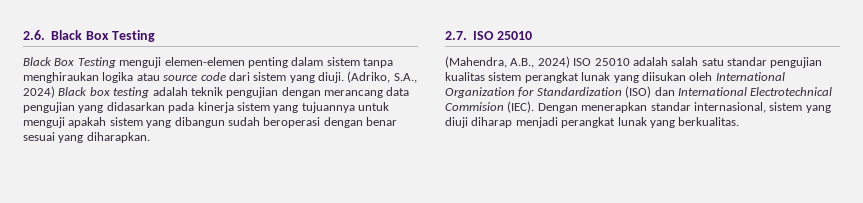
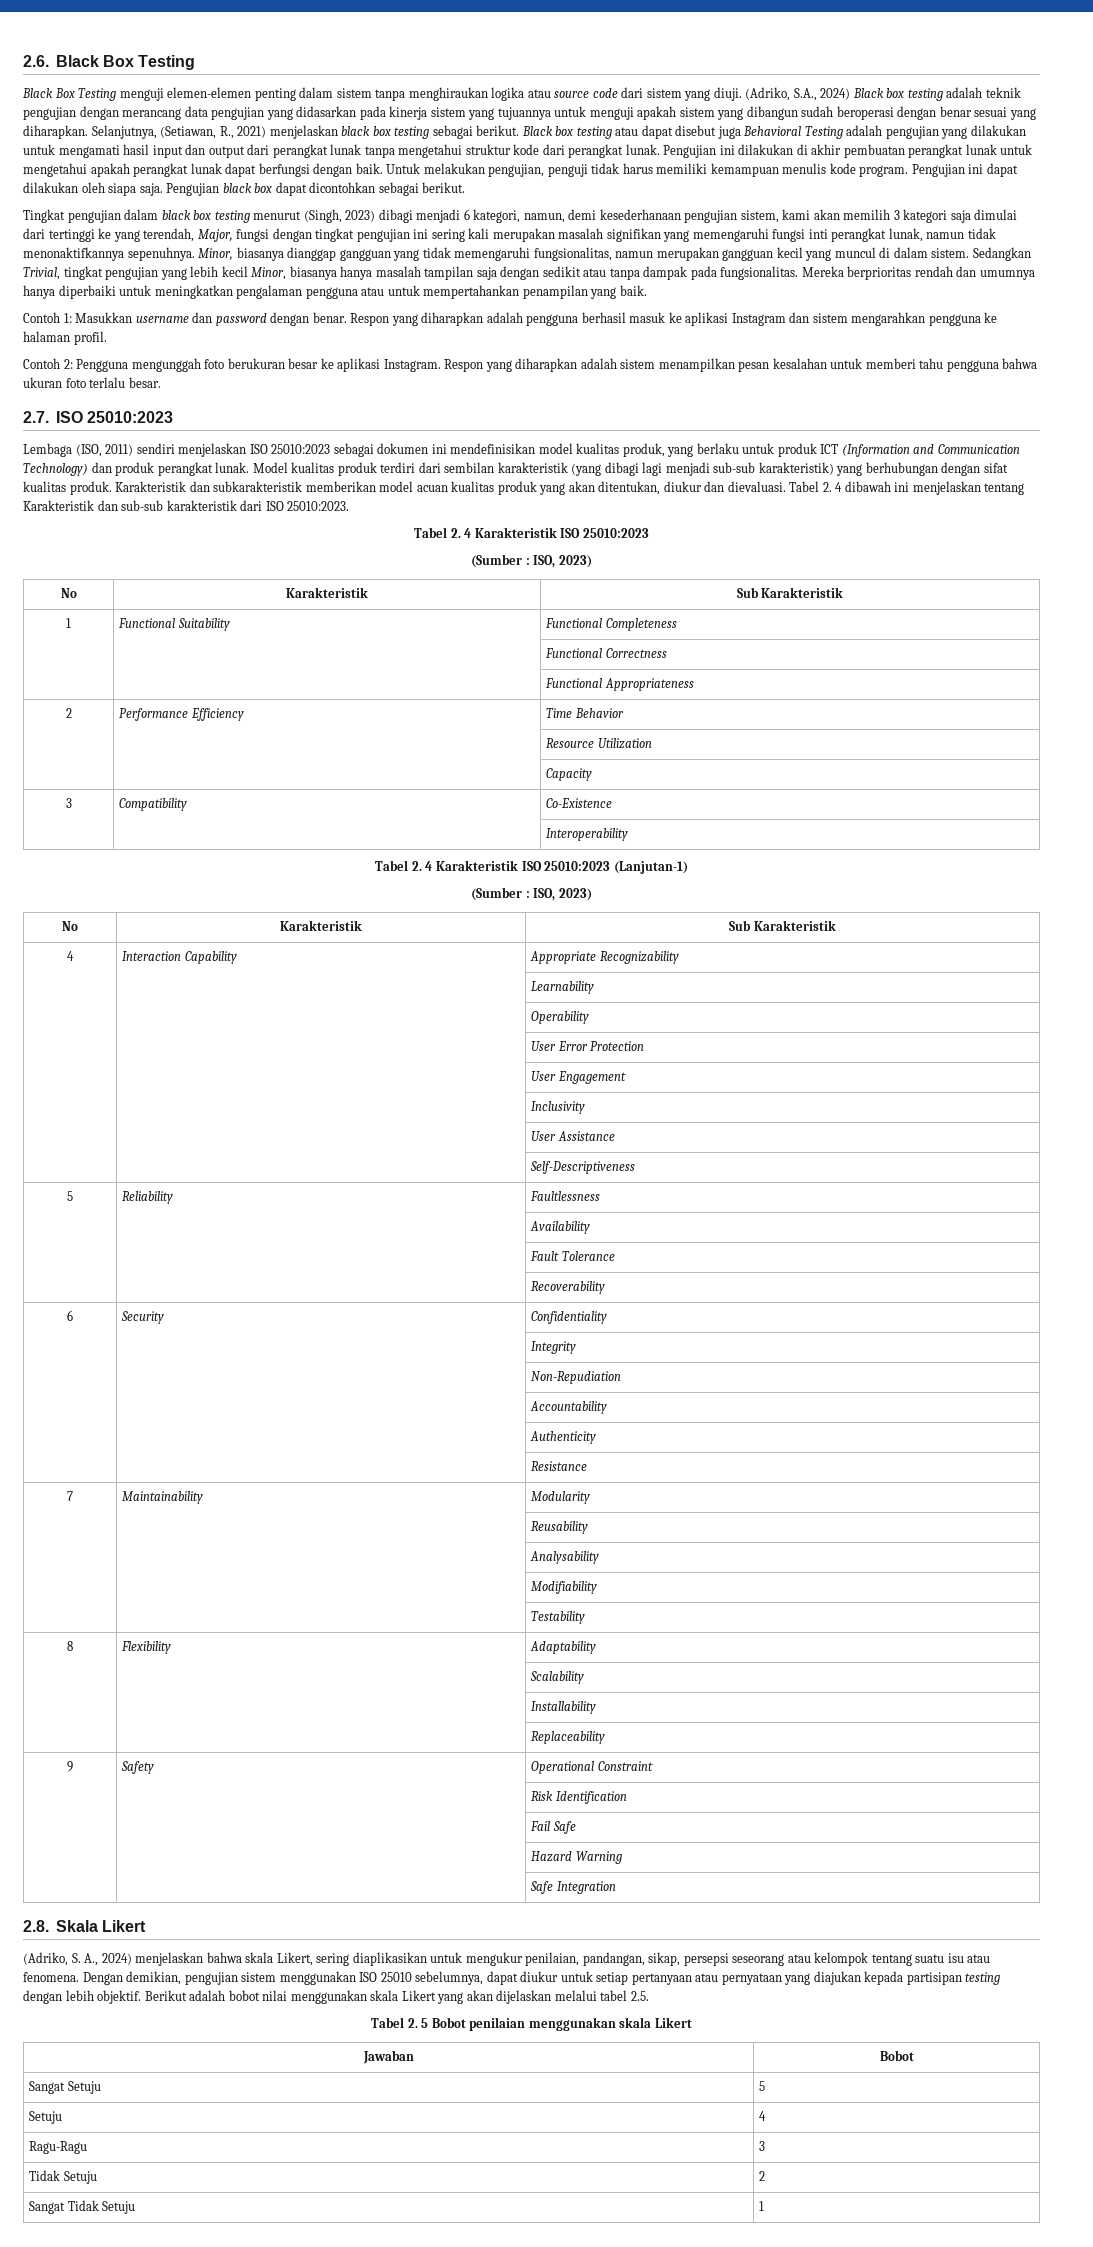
- (Adriko, S.A., 2024) Black box testing adalah teknik pengujian dengan merancang data pengujian yang didasarkan pada kinerja sistem yang tujuannya untuk menguji apakah sistem yang dibangun sudah beroperasi dengan benar sesuai yang diharapkan.
- 2.7. ISO 25010
- (Mahendra, A.B., 2024) ISO 25010 adalah salah satu standar pengujian kualitas sistem perangkat lunak yang diisukan oleh International Organization for Standardization (ISO) dan International Electrotechnical Commision (IEC). Dengan menerapkan standar internasional, sistem yang diuji diharap menjadi perangkat lunak yang berkualitas.
+ (Adriko, S.A., 2024) Black box testing adalah teknik pengujian dengan merancang data pengujian yang didasarkan pada kinerja sistem yang tujuannya untuk menguji apakah sistem yang dibangun sudah beroperasi dengan benar sesuai yang diharapkan. Selanjutnya, (Setiawan, R., 2021) menjelaskan black box testing sebagai berikut. Black box testing atau dapat disebut juga Behavioral Testing adalah pengujian yang dilakukan untuk mengamati hasil input dan output dari perangkat lunak tanpa mengetahui struktur kode dari perangkat lunak. Pengujian ini dilakukan di akhir pembuatan perangkat lunak untuk mengetahui apakah perangkat lunak dapat berfungsi dengan baik. Untuk melakukan pengujian, penguji tidak harus memiliki kemampuan menulis kode program. Pengujian ini dapat dilakukan oleh siapa saja. Pengujian black box dapat dicontohkan sebagai berikut.
+ Tingkat pengujian dalam black box testing menurut (Singh, 2023) dibagi menjadi 6 kategori, namun, demi kesederhanaan pengujian sistem, kami akan memilih 3 kategori saja dimulai dari tertinggi ke yang terendah, Major, fungsi dengan tingkat pengujian ini sering kali merupakan masalah signifikan yang memengaruhi fungsi inti perangkat lunak, namun tidak menonaktifkannya sepenuhnya. Minor, biasanya dianggap gangguan yang tidak memengaruhi fungsionalitas, namun merupakan gangguan kecil yang muncul di dalam sistem. Sedangkan Trivial, tingkat pengujian yang lebih kecil Minor, biasanya hanya masalah tampilan saja dengan sedikit atau tanpa dampak pada fungsionalitas. Mereka berprioritas rendah dan umumnya hanya diperbaiki untuk meningkatkan pengalaman pengguna atau untuk mempertahankan penampilan yang baik.
+ Contoh 1: Masukkan username dan password dengan benar. Respon yang diharapkan adalah pengguna berhasil masuk ke aplikasi Instagram dan sistem mengarahkan pengguna ke halaman profil.
+ Contoh 2: Pengguna mengunggah foto berukuran besar ke aplikasi Instagram. Respon yang diharapkan adalah sistem menampilkan pesan kesalahan untuk memberi tahu pengguna bahwa ukuran foto terlalu besar.
+ 2.7. ISO 25010:2023
+ Lembaga (ISO, 2011) sendiri menjelaskan ISO 25010:2023 sebagai dokumen ini mendefinisikan model kualitas produk, yang berlaku untuk produk ICT (Information and Communication Technology) dan produk perangkat lunak. Model kualitas produk terdiri dari sembilan karakteristik (yang dibagi lagi menjadi sub-sub karakteristik) yang berhubungan dengan sifat kualitas produk. Karakteristik dan subkarakteristik memberikan model acuan kualitas produk yang akan ditentukan, diukur dan dievaluasi. Tabel 2. 4 dibawah ini menjelaskan tentang Karakteristik dan sub-sub karakteristik dari ISO 25010:2023.
+ Tabel 2. 4 Karakteristik ISO 25010:2023
+ (Sumber : ISO, 2023)
+ No | Karakteristik | Sub Karakteristik
+ 1 | Functional Suitability | Functional Completeness
+ | | Functional Correctness
+ | | Functional Appropriateness
+ 2 | Performance Efficiency | Time Behavior
+ | | Resource Utilization
+ | | Capacity
+ 3 | Compatibility | Co-Existence
+ | | Interoperability
+ Tabel 2. 4 Karakteristik ISO 25010:2023 (Lanjutan-1)
+ (Sumber : ISO, 2023)
+ No | Karakteristik | Sub Karakteristik
+ 4 | Interaction Capability | Appropriate Recognizability
+ | | Learnability
+ | | Operability
+ | | User Error Protection
+ | | User Engagement
+ | | Inclusivity
+ | | User Assistance
+ | | Self-Descriptiveness
+ 5 | Reliability | Faultlessness
+ | | Availability
+ | | Fault Tolerance
+ | | Recoverability
+ 6 | Security | Confidentiality
+ | | Integrity
+ | | Non-Repudiation
+ | | Accountability
+ | | Authenticity
+ | | Resistance
+ 7 | Maintainability | Modularity
+ | | Reusability
+ | | Analysability
+ | | Modifiability
+ | | Testability
+ 8 | Flexibility | Adaptability
+ | | Scalability
+ | | Installability
+ | | Replaceability
+ 9 | Safety | Operational Constraint
+ | | Risk Identification
+ | | Fail Safe
+ | | Hazard Warning
+ | | Safe Integration
+ 2.8. Skala Likert
+ (Adriko, S. A., 2024) menjelaskan bahwa skala Likert, sering diaplikasikan untuk mengukur penilaian, pandangan, sikap, persepsi seseorang atau kelompok tentang suatu isu atau fenomena. Dengan demikian, pengujian sistem menggunakan ISO 25010 sebelumnya, dapat diukur untuk setiap pertanyaan atau pernyataan yang diajukan kepada partisipan testing dengan lebih objektif. Berikut adalah bobot nilai menggunakan skala Likert yang akan dijelaskan melalui tabel 2.5.
+ Tabel 2. 5 Bobot penilaian menggunakan skala Likert
+ Jawaban | Bobot
+ Sangat Setuju | 5
+ Setuju | 4
+ Ragu-Ragu | 3
+ Tidak Setuju | 2
+ Sangat Tidak Setuju | 1

